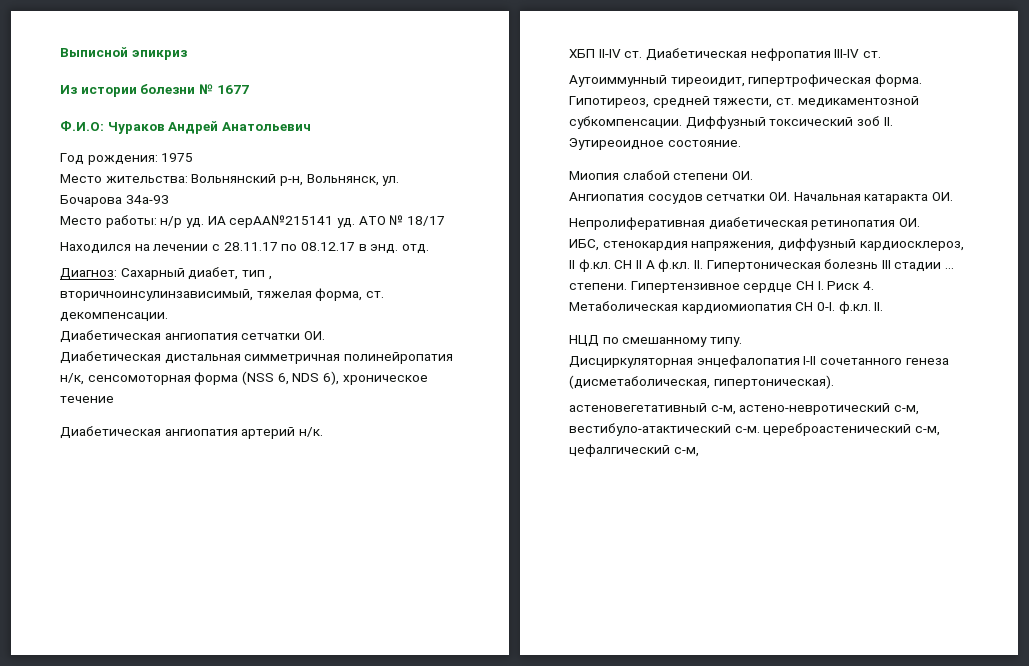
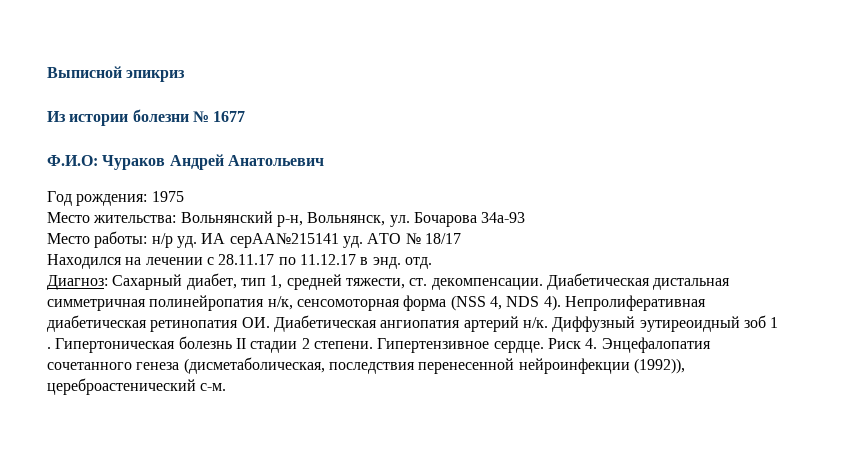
- Находился на лечении с 28.11.17 по 08.12.17 в энд. отд.
+ Находился на лечении с 28.11.17 по 11.12.17 в энд. отд.
- Диагноз: Сахарный диабет, тип , вторичноинсулинзависимый, тяжелая форма, ст. декомпенсации.
- Диабетическая ангиопатия сетчатки ОИ.
- Диабетическая дистальная симметричная полинейропатия н/к, сенсомоторная форма (NSS 6, NDS 6), хроническое течение
- Диабетическая ангиопатия артерий н/к.
- ХБП II-IV ст. Диабетическая нефропатия III-IV ст.
- Аутоиммунный тиреоидит, гипертрофическая форма. Гипотиреоз, средней тяжести, ст. медикаментозной субкомпенсации. Диффузный токсический зоб II. Эутиреоидное состояние.
- Миопия слабой степени ОИ.
- Ангиопатия сосудов сетчатки ОИ. Начальная катаракта ОИ.
- Непролиферативная диабетическая ретинопатия ОИ.
- ИБС, стенокардия напряжения, диффузный кардиосклероз, II ф.кл. СН II А ф.кл. II. Гипертоническая болезнь III стадии … степени. Гипертензивное сердце СН I. Риск 4. Метаболическая кардиомиопатия СН 0-I. ф.кл. II.
- НЦД по смешанному типу.
- Дисциркуляторная энцефалопатия I-II сочетанного генеза (дисметаболическая, гипертоническая).
- астеновегетативный с-м, астено-невротический с-м, вестибуло-атактический с-м. цереброастенический с-м, цефалгический с-м,
+ Диагноз: Сахарный диабет, тип 1, средней тяжести, ст. декомпенсации. Диабетическая дистальная симметричная полинейропатия н/к, сенсомоторная форма (NSS 4, NDS 4). Непролиферативная диабетическая ретинопатия ОИ. Диабетическая ангиопатия артерий н/к. Диффузный эутиреоидный зоб 1 . Гипертоническая болезнь II стадии 2 степени. Гипертензивное сердце. Риск 4. Энцефалопатия сочетанного генеза (дисметаболическая, последствия перенесенной нейроинфекции (1992)), цереброастенический с-м.

